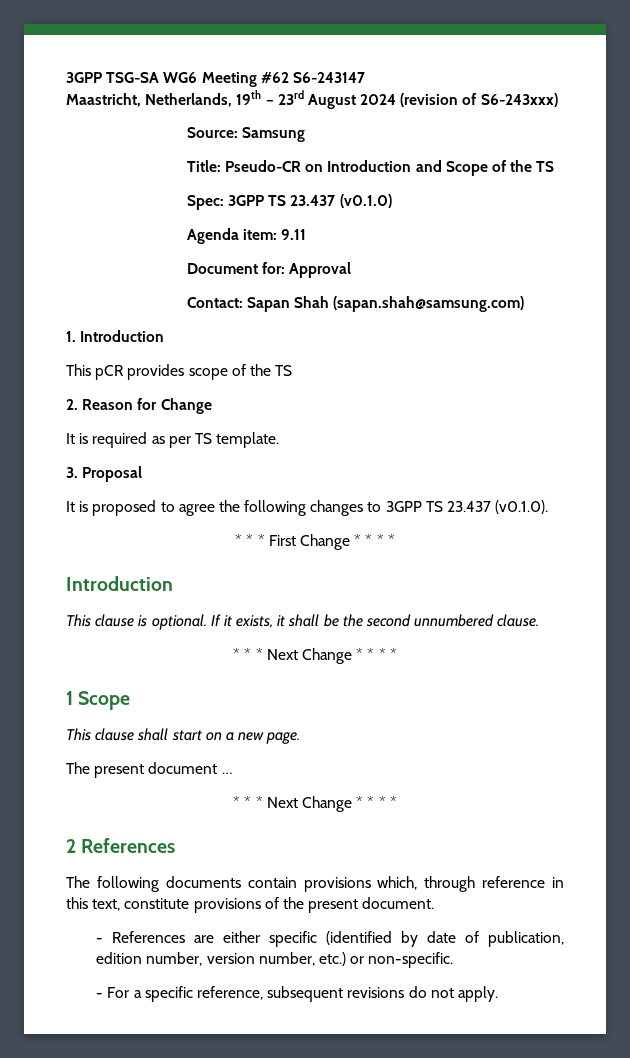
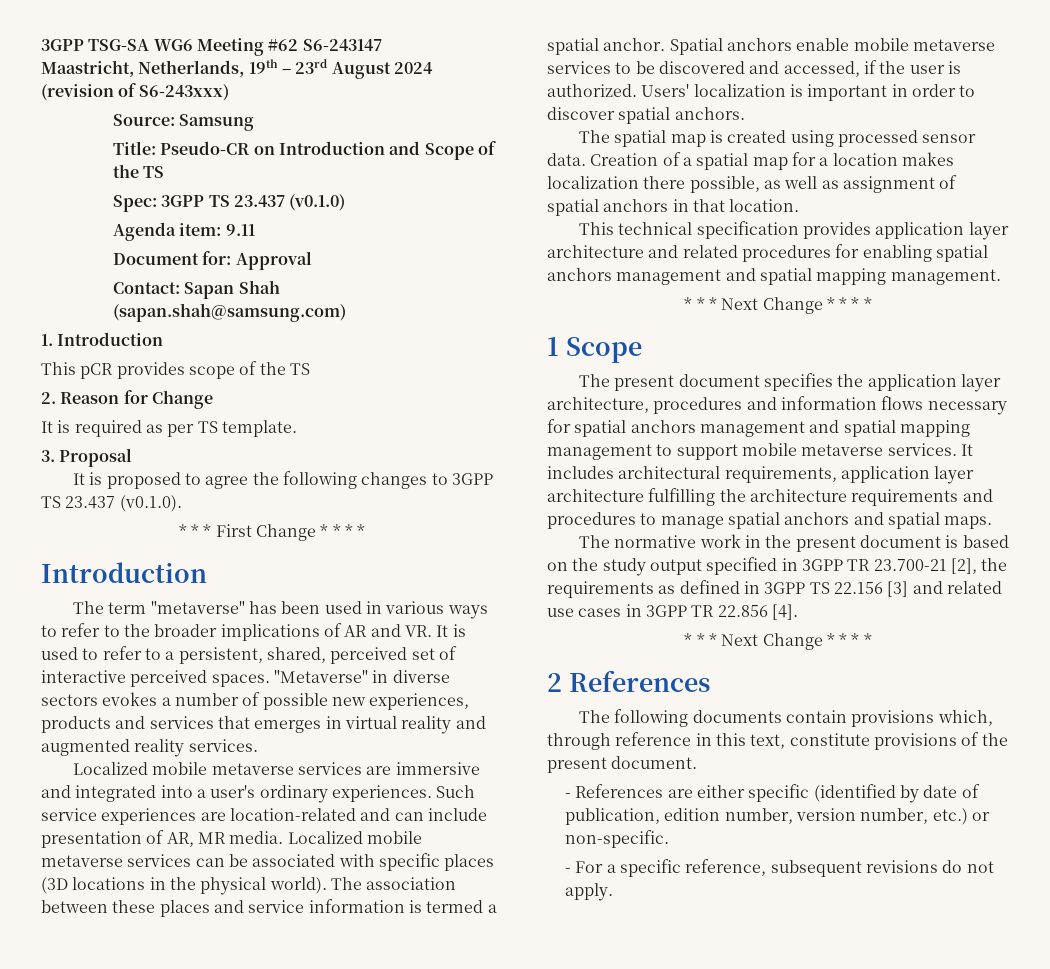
- This clause is optional. If it exists, it shall be the second unnumbered clause.
+ The term "metaverse" has been used in various ways to refer to the broader implications of AR and VR. It is used to refer to a persistent, shared, perceived set of interactive perceived spaces. "Metaverse" in diverse sectors evokes a number of possible new experiences, products and services that emerges in virtual reality and augmented reality services.
+ Localized mobile metaverse services are immersive and integrated into a user's ordinary experiences. Such service experiences are location-related and can include presentation of AR, MR media. Localized mobile metaverse services can be associated with specific places (3D locations in the physical world). The association between these places and service information is termed a spatial anchor. Spatial anchors enable mobile metaverse services to be discovered and accessed, if the user is authorized. Users' localization is important in order to discover spatial anchors.
+ The spatial map is created using processed sensor data. Creation of a spatial map for a location makes localization there possible, as well as assignment of spatial anchors in that location.
+ This technical specification provides application layer architecture and related procedures for enabling spatial anchors management and spatial mapping management.
- This clause shall start on a new page.
- The present document …
+ The present document specifies the application layer architecture, procedures and information flows necessary for spatial anchors management and spatial mapping management to support mobile metaverse services. It includes architectural requirements, application layer architecture fulfilling the architecture requirements and procedures to manage spatial anchors and spatial maps.
+ The normative work in the present document is based on the study output specified in 3GPP TR 23.700-21 [2], the requirements as defined in 3GPP TS 22.156 [3] and related use cases in 3GPP TR 22.856 [4].

